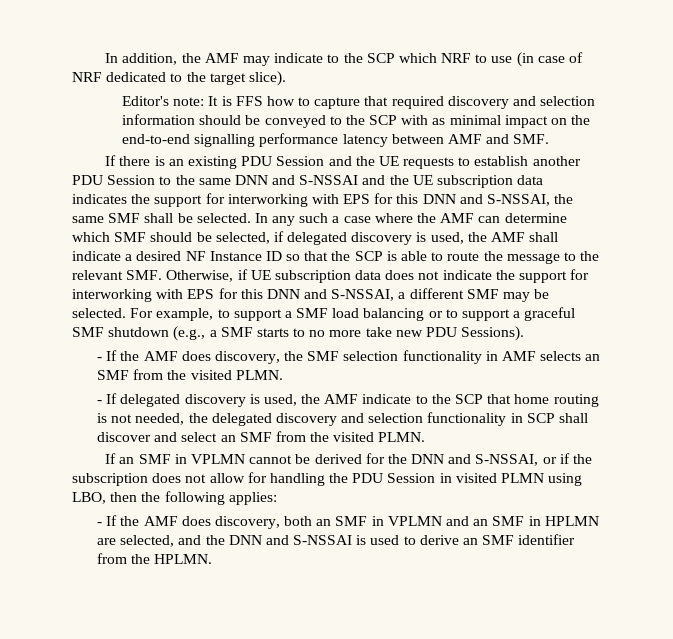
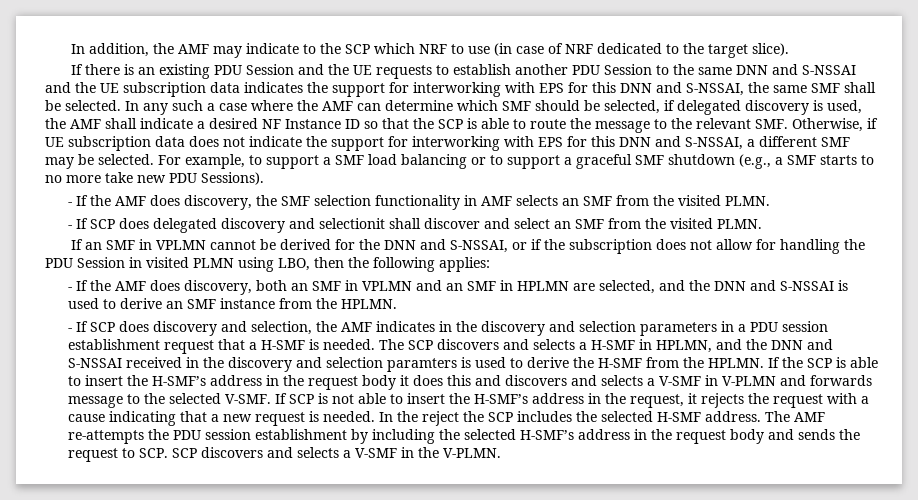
- Editor's note: It is FFS how to capture that required discovery and selection information should be conveyed to the SCP with as minimal impact on the end-to-end signalling performance latency between AMF and SMF.
- - If delegated discovery is used, the AMF indicate to the SCP that home routing is not needed, the delegated discovery and selection functionality in SCP shall discover and select an SMF from the visited PLMN.
+ - If SCP does delegated discovery and selectionit shall discover and select an SMF from the visited PLMN.
- - If the AMF does discovery, both an SMF in VPLMN and an SMF in HPLMN are selected, and the DNN and S-NSSAI is used to derive an SMF identifier from the HPLMN.
+ - If the AMF does discovery, both an SMF in VPLMN and an SMF in HPLMN are selected, and the DNN and S-NSSAI is used to derive an SMF instance from the HPLMN.
+ - If SCP does discovery and selection, the AMF indicates in the discovery and selection parameters in a PDU session establishment request that a H-SMF is needed. The SCP discovers and selects a H-SMF in HPLMN, and the DNN and S-NSSAI received in the discovery and selection paramters is used to derive the H-SMF from the HPLMN. If the SCP is able to insert the H-SMF’s address in the request body it does this and discovers and selects a V-SMF in V-PLMN and forwards message to the selected V-SMF. If SCP is not able to insert the H-SMF’s address in the request, it rejects the request with a cause indicating that a new request is needed. In the reject the SCP includes the selected H-SMF address. The AMF re-attempts the PDU session establishment by including the selected H-SMF’s address in the request body and sends the request to SCP. SCP discovers and selects a V-SMF in the V-PLMN.

